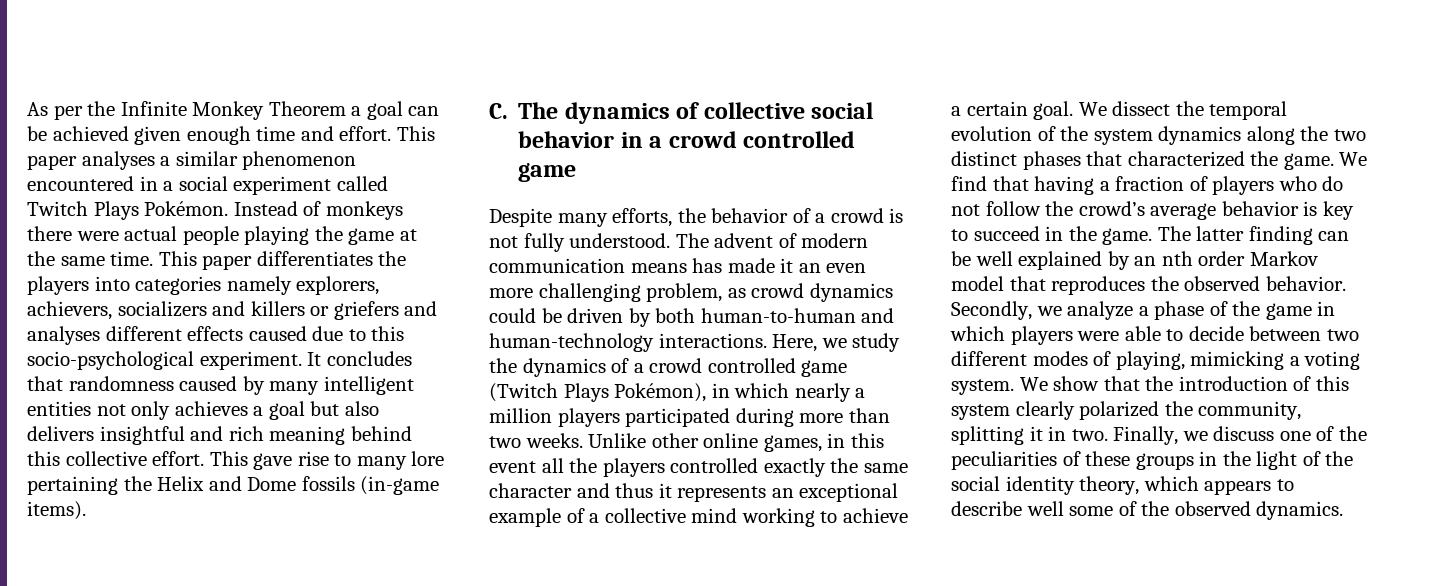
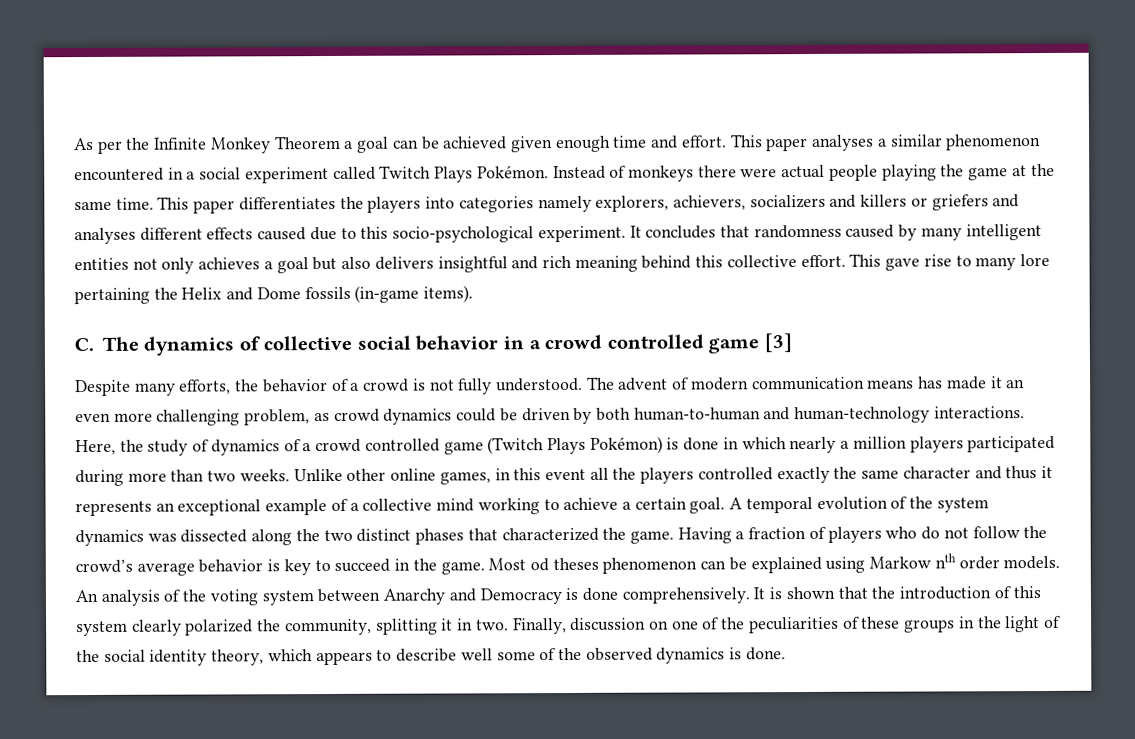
- C. The dynamics of collective social behavior in a crowd controlled game
+ C. The dynamics of collective social behavior in a crowd controlled game [3]
- Here, we study the dynamics of a crowd controlled game (Twitch Plays Pokémon), in which nearly a million players participated during more than two weeks.
+ Here, the study of dynamics of a crowd controlled game (Twitch Plays Pokémon) is done in which nearly a million players participated during more than two weeks.
- We dissect the temporal evolution of the system dynamics along the two distinct phases that characterized the game.
+ A temporal evolution of the system dynamics was dissected along the two distinct phases that characterized the game.
- We find that having a fraction of players who do not follow the crowd’s average behavior is key to succeed in the game.
+ Having a fraction of players who do not follow the crowd’s average behavior is key to succeed in the game.
- The latter finding can be well explained by an nth order Markov model that reproduces the observed behavior. Secondly, we analyze a phase of the game in which players were able to decide between two different modes of playing, mimicking a voting system. We show that the introduction of this system clearly polarized the community, splitting it in two.
+ Most od theses phenomenon can be explained using Markow nth order models. An analysis of the voting system between Anarchy and Democracy is done comprehensively. It is shown that the introduction of this system clearly polarized the community, splitting it in two.
- Finally, we discuss one of the peculiarities of these groups in the light of the social identity theory, which appears to describe well some of the observed dynamics.
+ Finally, discussion on one of the peculiarities of these groups in the light of the social identity theory, which appears to describe well some of the observed dynamics is done.

